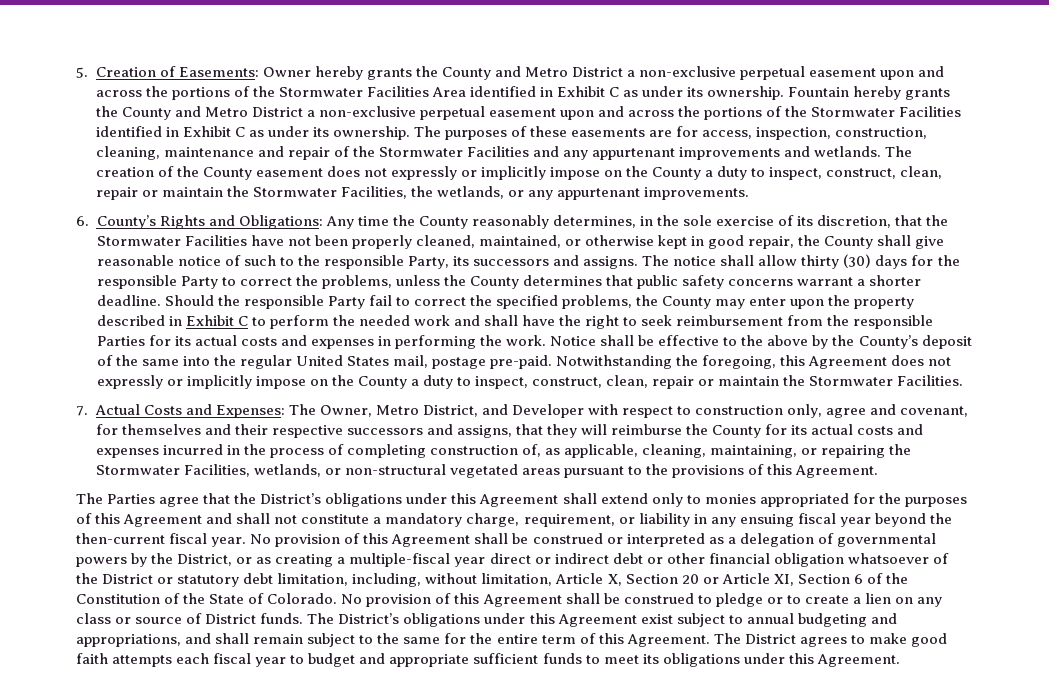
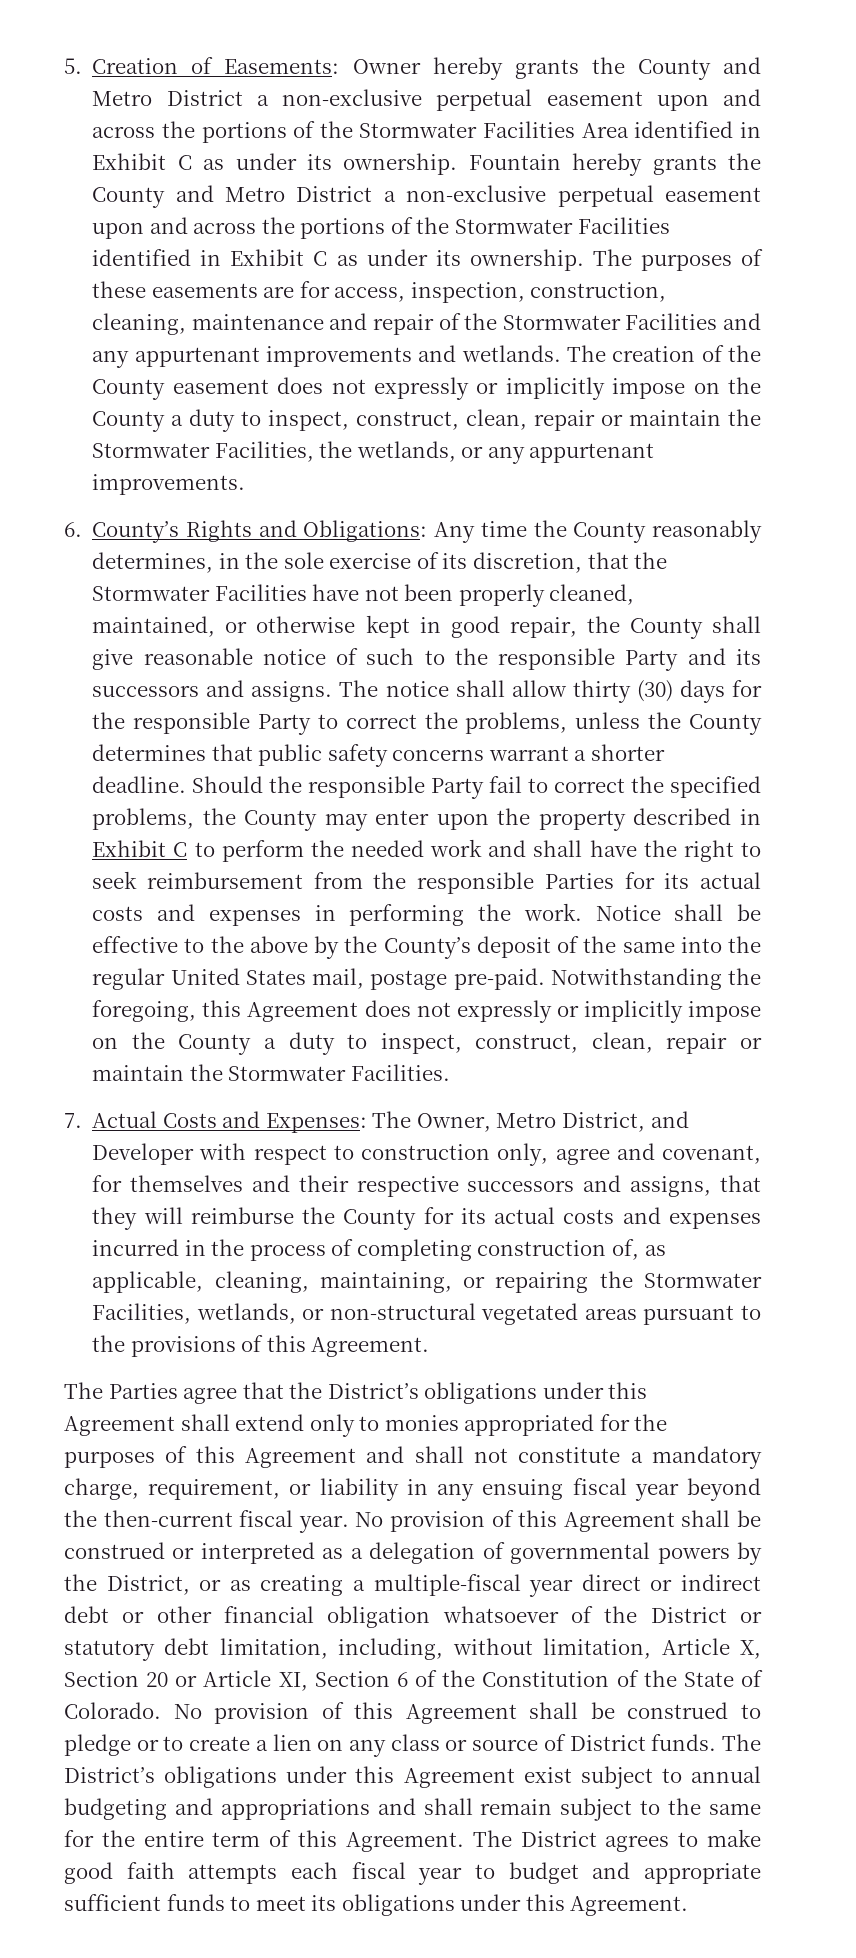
- 6. County’s Rights and Obligations: Any time the County reasonably determines, in the sole exercise of its discretion, that the Stormwater Facilities have not been properly cleaned, maintained, or otherwise kept in good repair, the County shall give reasonable notice of such to the responsible Party, its successors and assigns.
+ 6. County’s Rights and Obligations: Any time the County reasonably determines, in the sole exercise of its discretion, that the Stormwater Facilities have not been properly cleaned, maintained, or otherwise kept in good repair, the County shall give reasonable notice of such to the responsible Party and its successors and assigns.
- The District’s obligations under this Agreement exist subject to annual budgeting and appropriations, and shall remain subject to the same for the entire term of this Agreement.
+ The District’s obligations under this Agreement exist subject to annual budgeting and appropriations and shall remain subject to the same for the entire term of this Agreement.

